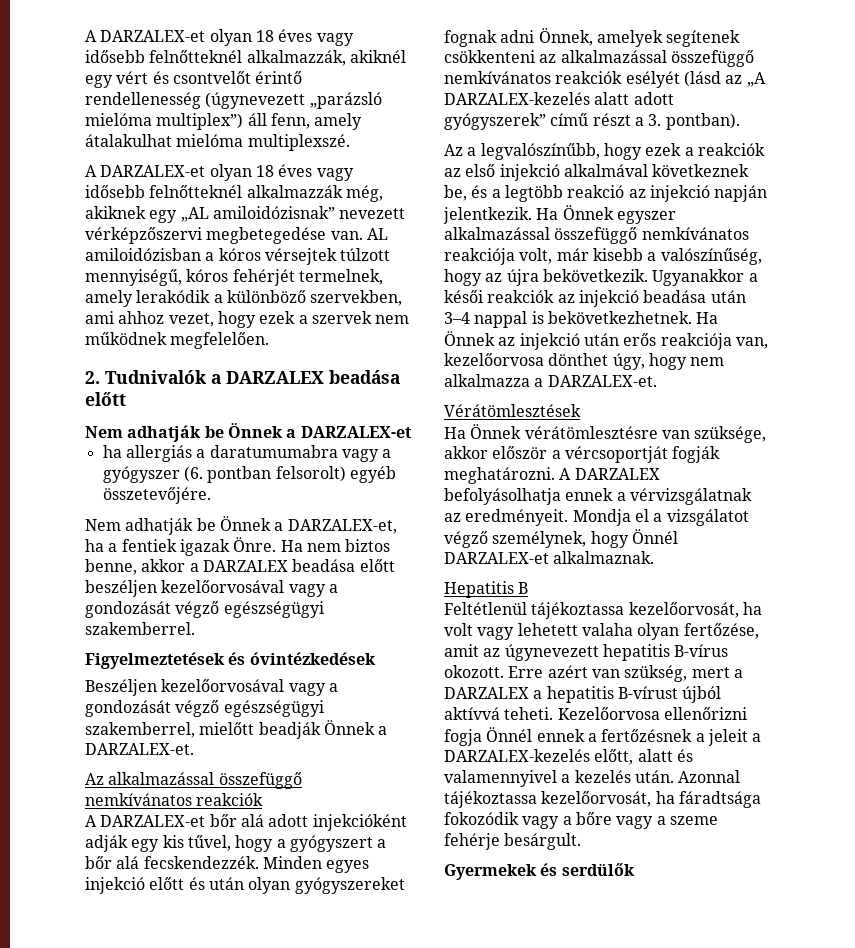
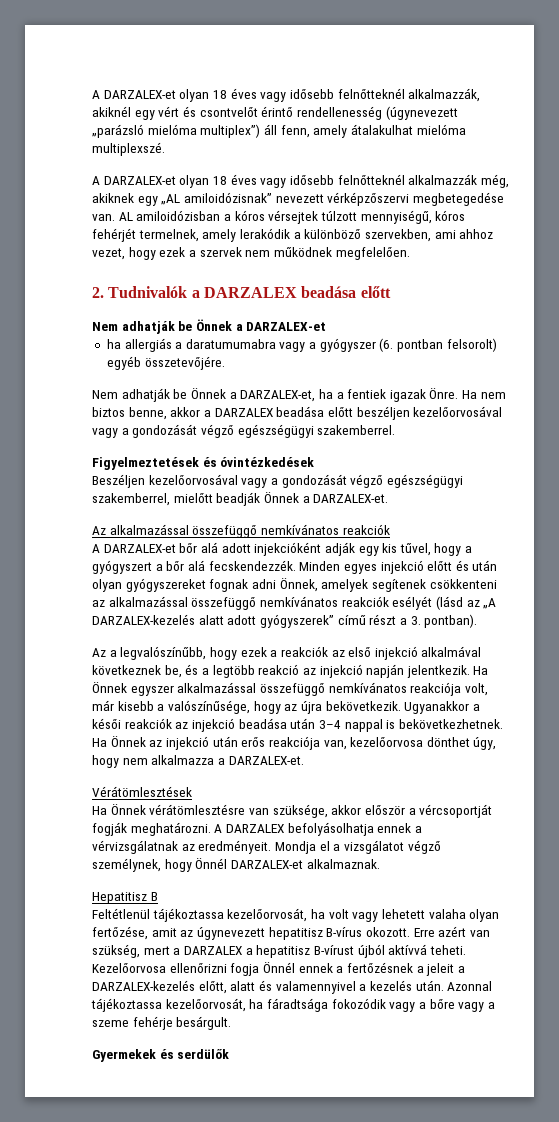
- Ha Önnek egyszer alkalmazással összefüggő nemkívánatos reakciója volt, már kisebb a valószínűség, hogy az újra bekövetkezik.
+ Ha Önnek egyszer alkalmazással összefüggő nemkívánatos reakciója volt, már kisebb a valószínűsége, hogy az újra bekövetkezik.
- Hepatitis B
+ Hepatitisz B
- Feltétlenül tájékoztassa kezelőorvosát, ha volt vagy lehetett valaha olyan fertőzése, amit az úgynevezett hepatitis B-vírus okozott.
+ Feltétlenül tájékoztassa kezelőorvosát, ha volt vagy lehetett valaha olyan fertőzése, amit az úgynevezett hepatitisz B-vírus okozott.
- Erre azért van szükség, mert a DARZALEX a hepatitis B-vírust újból aktívvá teheti.
+ Erre azért van szükség, mert a DARZALEX a hepatitisz B-vírust újból aktívvá teheti.

